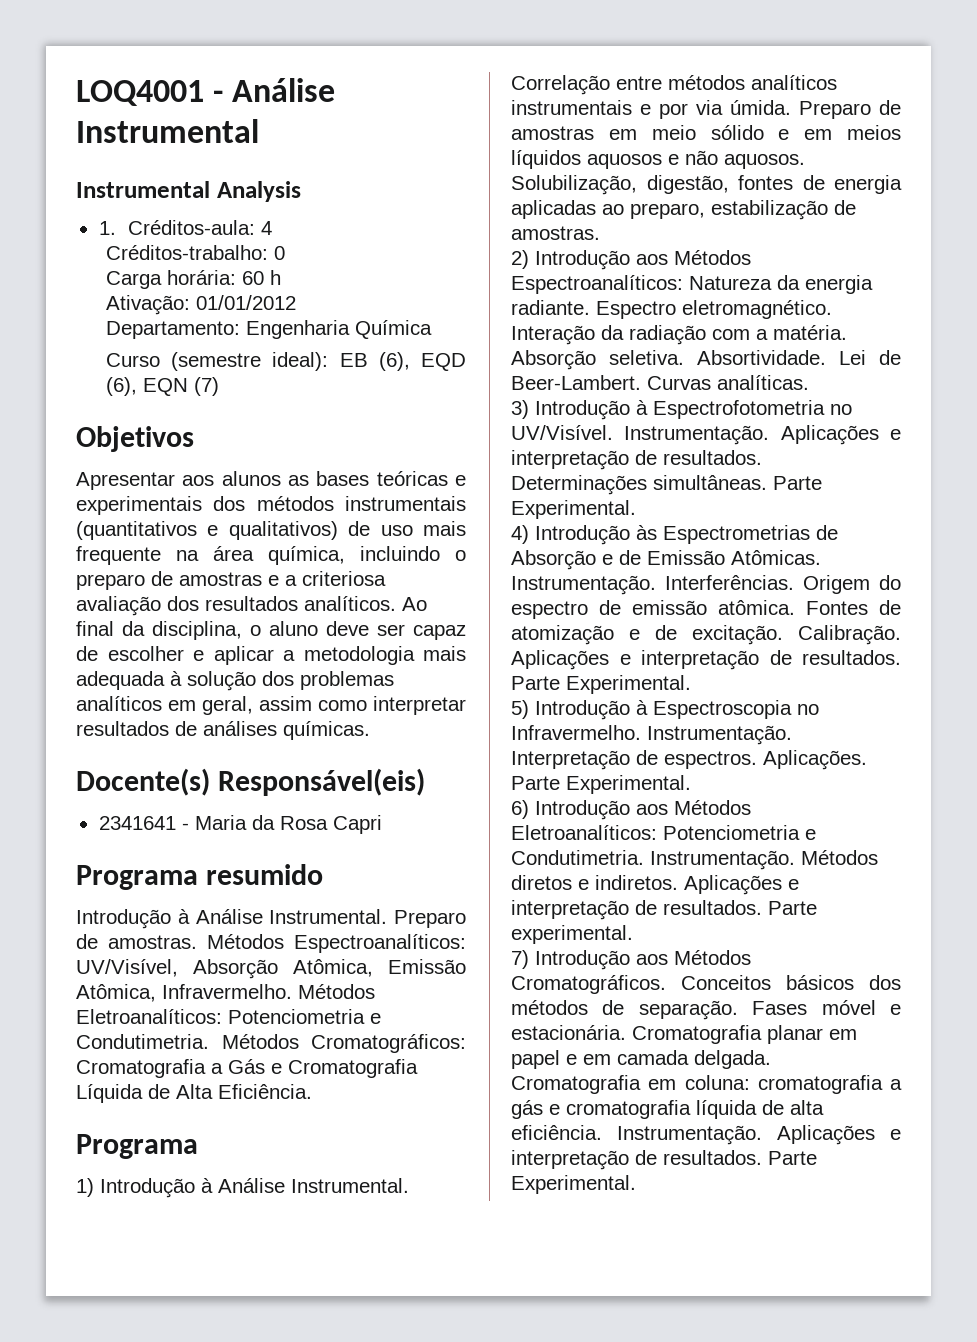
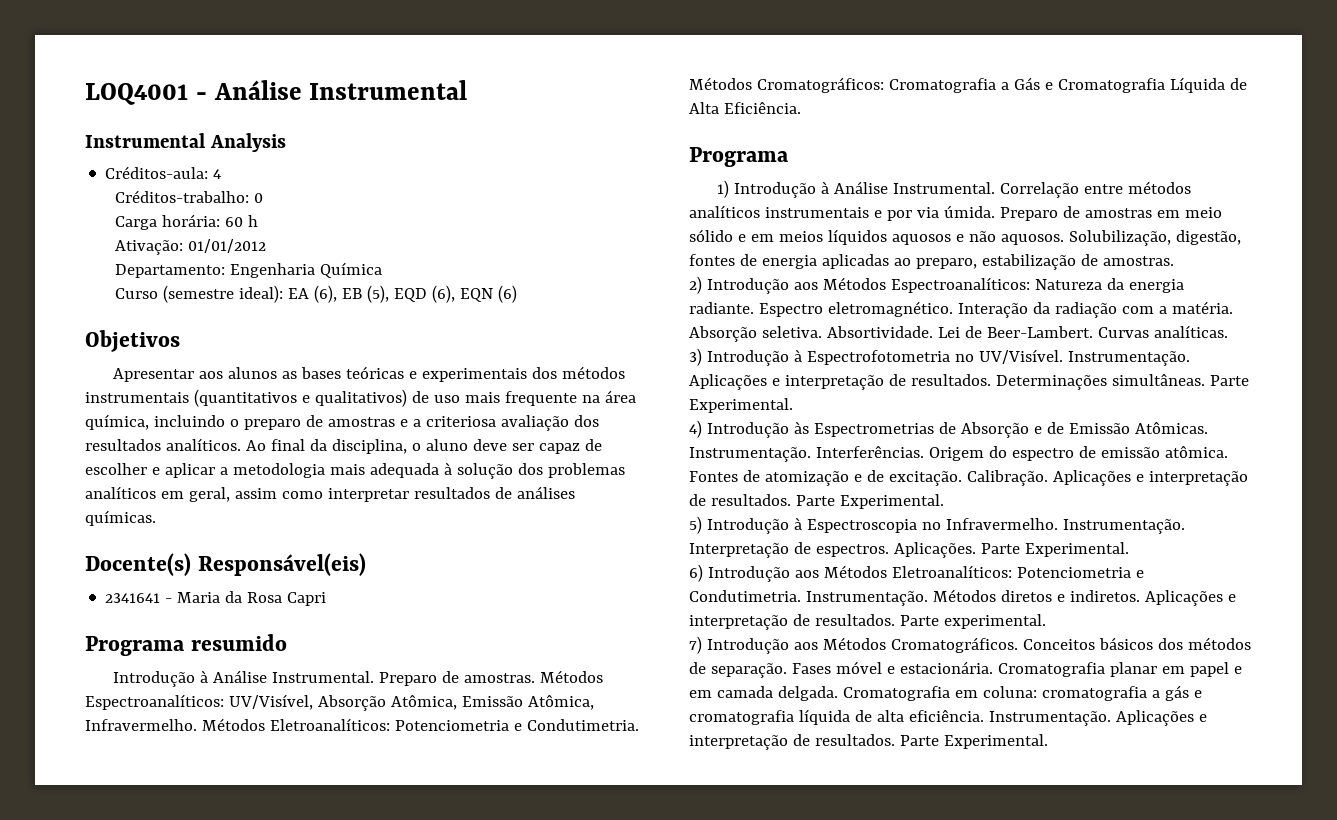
- 1. Créditos-aula: 4
+ Créditos-aula: 4
- Curso (semestre ideal): EB (6), EQD (6), EQN (7)
+ Curso (semestre ideal): EA (6), EB (5), EQD (6), EQN (6)

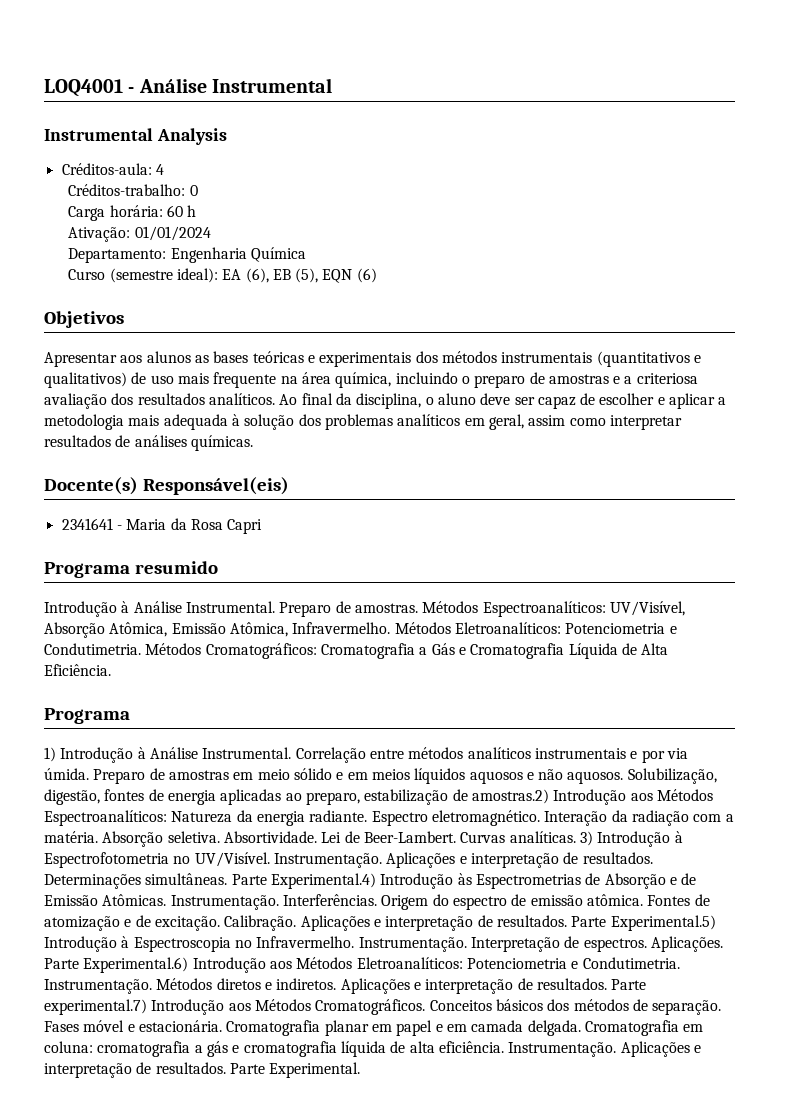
- Ativação: 01/01/2012
+ Ativação: 01/01/2024
- Curso (semestre ideal): EA (6), EB (5), EQD (6), EQN (6)
+ Curso (semestre ideal): EA (6), EB (5), EQN (6)
- Solubilização, digestão, fontes de energia aplicadas ao preparo, estabilização de amostras.
- 2) Introdução aos Métodos Espectroanalíticos: Natureza da energia radiante.
+ Solubilização, digestão, fontes de energia aplicadas ao preparo, estabilização de amostras.2) Introdução aos Métodos Espectroanalíticos: Natureza da energia radiante.
- Curvas analíticas.
- 3) Introdução à Espectrofotometria no UV/Visível.
+ Curvas analíticas. 3) Introdução à Espectrofotometria no UV/Visível.
- Determinações simultâneas. Parte Experimental.
- 4) Introdução às Espectrometrias de Absorção e de Emissão Atômicas.
+ Determinações simultâneas. Parte Experimental.4) Introdução às Espectrometrias de Absorção e de Emissão Atômicas.
- Calibração. Aplicações e interpretação de resultados. Parte Experimental.
- 5) Introdução à Espectroscopia no Infravermelho.
+ Calibração. Aplicações e interpretação de resultados. Parte Experimental.5) Introdução à Espectroscopia no Infravermelho.
- Aplicações. Parte Experimental.
- 6) Introdução aos Métodos Eletroanalíticos: Potenciometria e Condutimetria.
+ Aplicações. Parte Experimental.6) Introdução aos Métodos Eletroanalíticos: Potenciometria e Condutimetria.
- Parte experimental.
- 7) Introdução aos Métodos Cromatográficos.
+ Parte experimental.7) Introdução aos Métodos Cromatográficos.

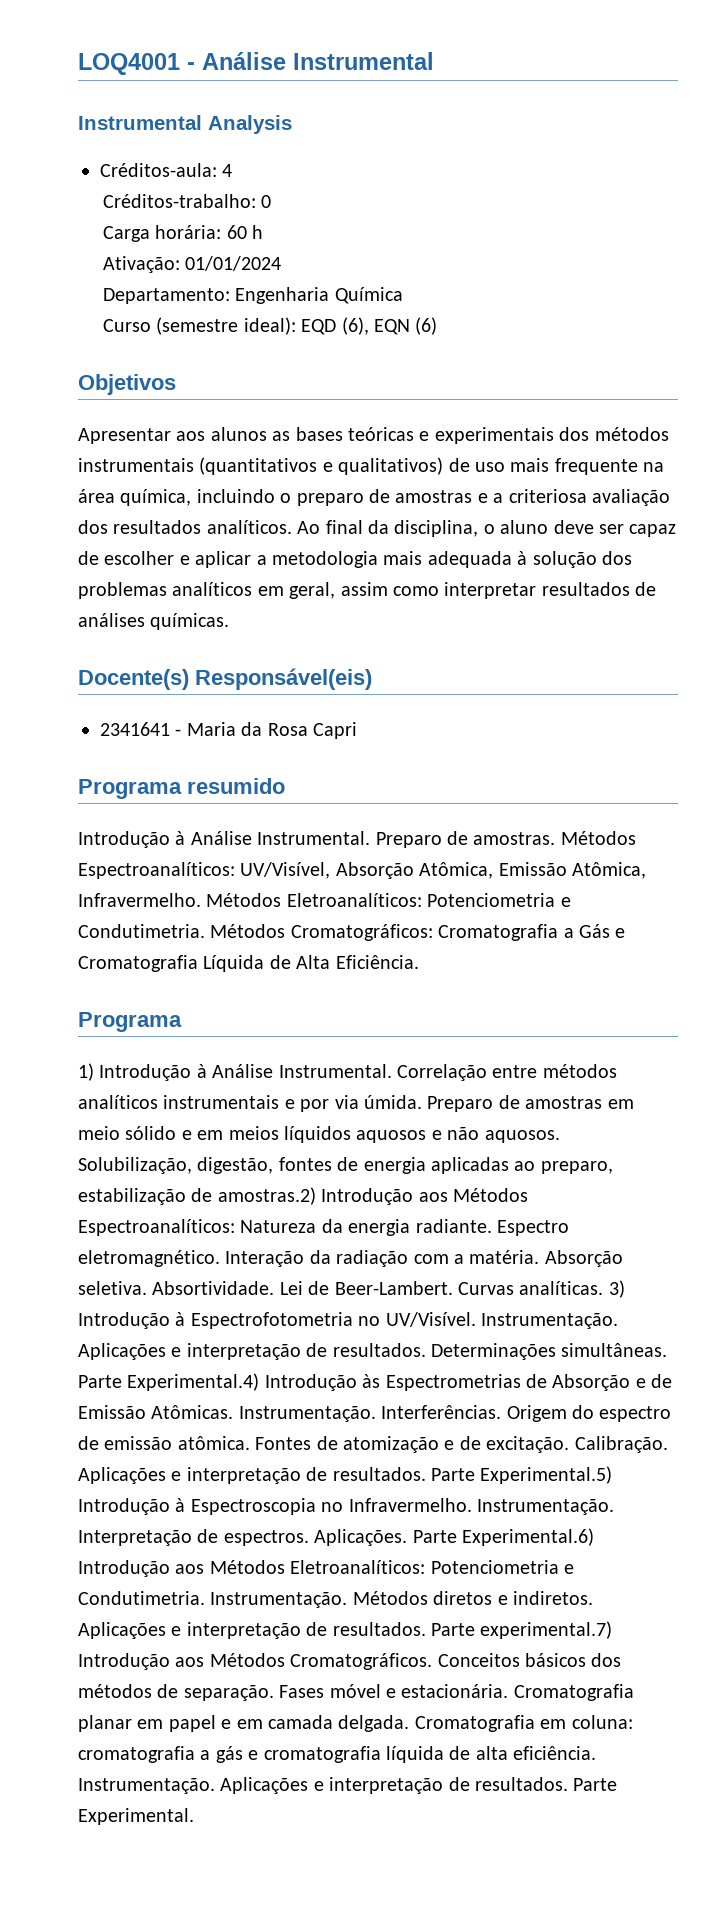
- Curso (semestre ideal): EA (6), EB (5), EQN (6)
+ Curso (semestre ideal): EQD (6), EQN (6)

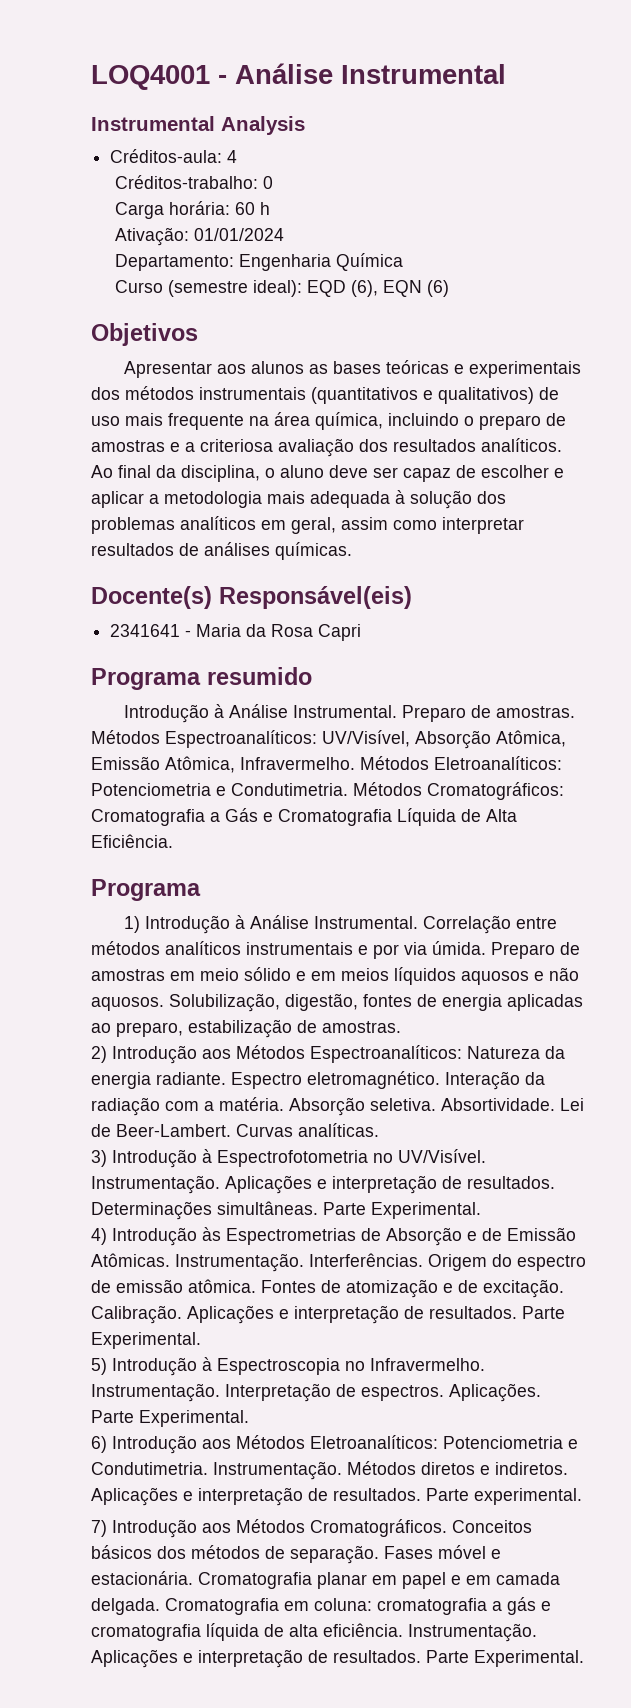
- Solubilização, digestão, fontes de energia aplicadas ao preparo, estabilização de amostras.2) Introdução aos Métodos Espectroanalíticos: Natureza da energia radiante.
+ Solubilização, digestão, fontes de energia aplicadas ao preparo, estabilização de amostras.
+ 2) Introdução aos Métodos Espectroanalíticos: Natureza da energia radiante.
- Curvas analíticas. 3) Introdução à Espectrofotometria no UV/Visível.
+ Curvas analíticas.
+ 3) Introdução à Espectrofotometria no UV/Visível.
- Determinações simultâneas. Parte Experimental.4) Introdução às Espectrometrias de Absorção e de Emissão Atômicas.
+ Determinações simultâneas. Parte Experimental.
+ 4) Introdução às Espectrometrias de Absorção e de Emissão Atômicas.
- Calibração. Aplicações e interpretação de resultados. Parte Experimental.5) Introdução à Espectroscopia no Infravermelho.
+ Calibração. Aplicações e interpretação de resultados. Parte Experimental.
+ 5) Introdução à Espectroscopia no Infravermelho.
- Aplicações. Parte Experimental.6) Introdução aos Métodos Eletroanalíticos: Potenciometria e Condutimetria.
+ Aplicações. Parte Experimental.
+ 6) Introdução aos Métodos Eletroanalíticos: Potenciometria e Condutimetria.
- Parte experimental.7) Introdução aos Métodos Cromatográficos.
+ Parte experimental.
+ 7) Introdução aos Métodos Cromatográficos.

